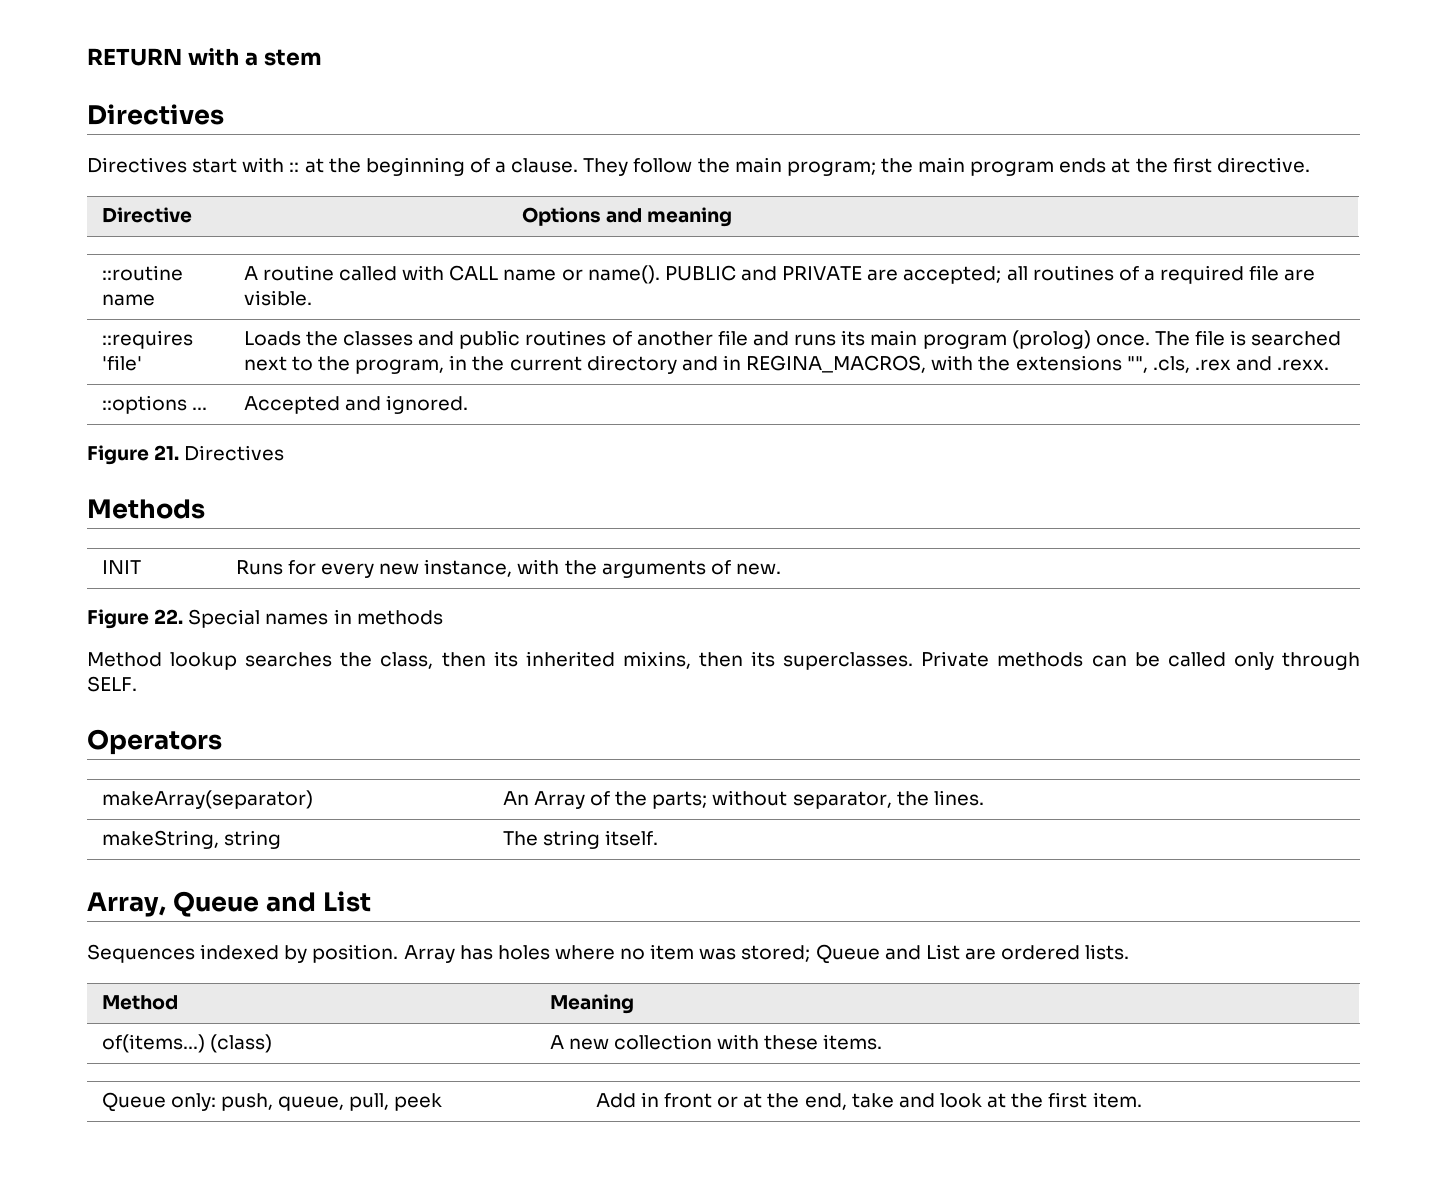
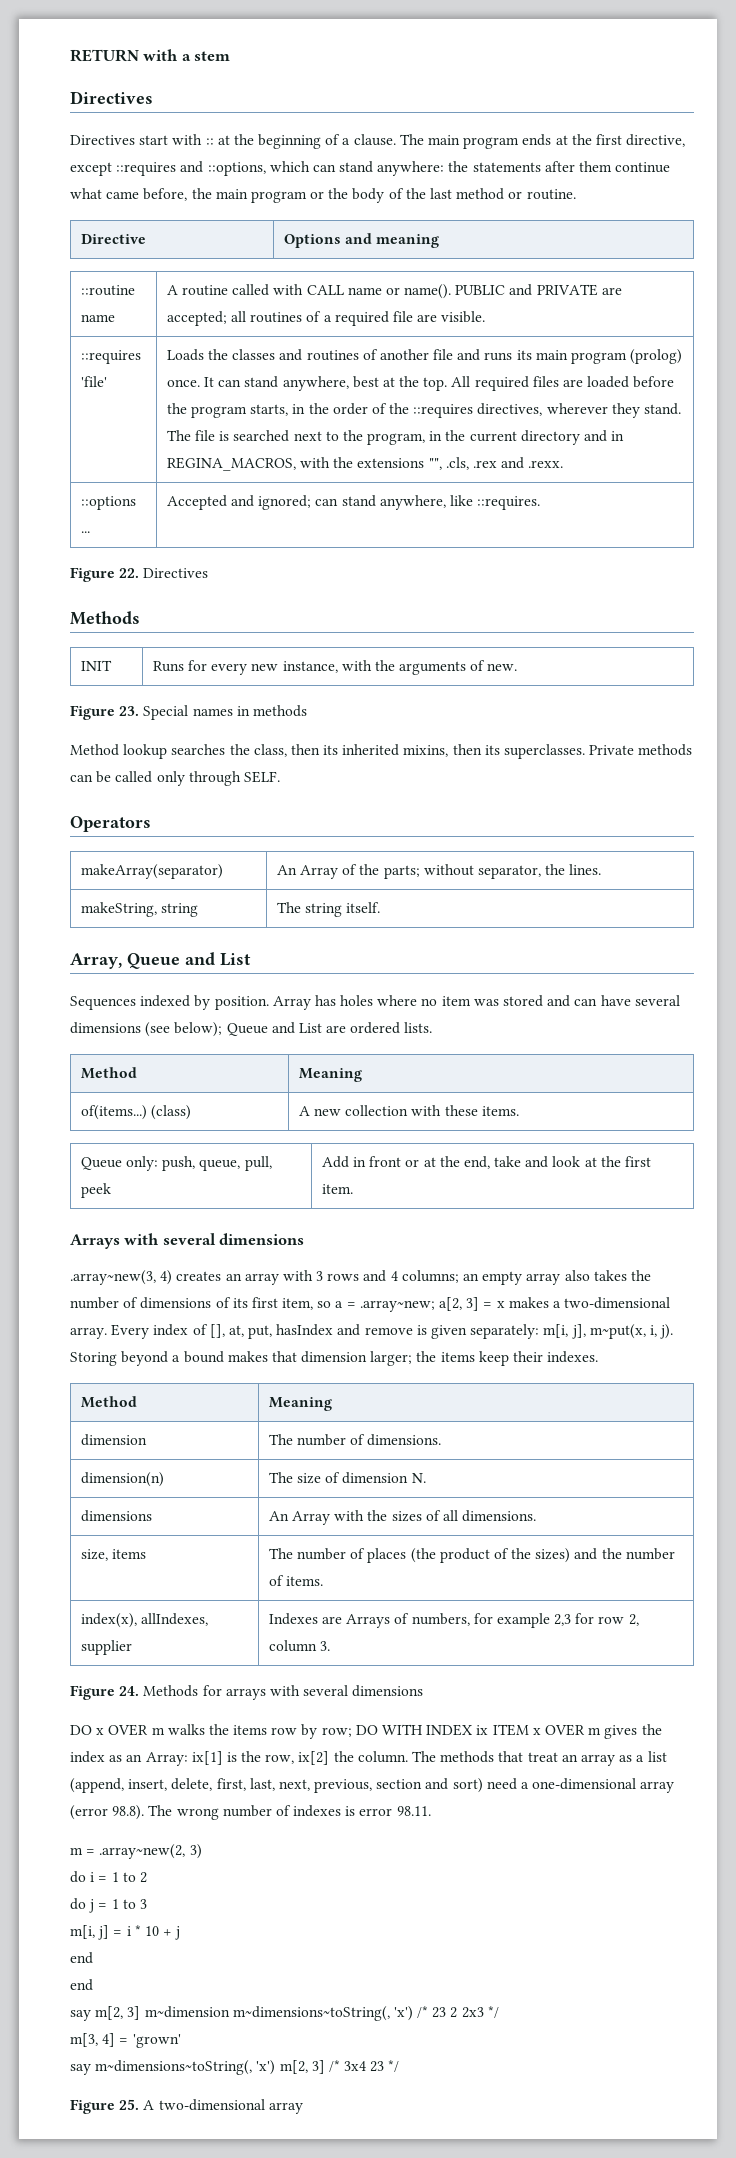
- They follow the main program; the main program ends at the first directive.
+ The main program ends at the first directive, except ::requires and ::options, which can stand anywhere: the statements after them continue what came before, the main program or the body of the last method or routine.
- Loads the classes and public routines of another file and runs its main program (prolog) once.
+ Loads the classes and routines of another file and runs its main program (prolog) once.
+ It can stand anywhere, best at the top. All required files are loaded before the program starts, in the order of the ::requires directives, wherever they stand.
- ::options ... | Accepted and ignored.
- Figure 21. Directives
+ ::options ... | Accepted and ignored; can stand anywhere, like ::requires.
+ Figure 22. Directives
- Figure 22. Special names in methods
+ Figure 23. Special names in methods
- Array has holes where no item was stored; Queue and List are ordered lists.
+ Array has holes where no item was stored and can have several dimensions (see below); Queue and List are ordered lists.
+ Arrays with several dimensions
+ .array~new(3, 4) creates an array with 3 rows and 4 columns; an empty array also takes the number of dimensions of its first item, so a = .array~new; a[2, 3] = x makes a two-dimensional array. Every index of [], at, put, hasIndex and remove is given separately: m[i, j], m~put(x, i, j). Storing beyond a bound makes that dimension larger; the items keep their indexes.
+ Method | Meaning
+ dimension | The number of dimensions.
+ dimension(n) | The size of dimension N.
+ dimensions | An Array with the sizes of all dimensions.
+ size, items | The number of places (the product of the sizes) and the number of items.
+ index(x), allIndexes, supplier | Indexes are Arrays of numbers, for example 2,3 for row 2, column 3.
+ Figure 24. Methods for arrays with several dimensions
+ DO x OVER m walks the items row by row; DO WITH INDEX ix ITEM x OVER m gives the index as an Array: ix[1] is the row, ix[2] the column. The methods that treat an array as a list (append, insert, delete, first, last, next, previous, section and sort) need a one-dimensional array (error 98.8). The wrong number of indexes is error 98.11.
+ m = .array~new(2, 3)
+ do i = 1 to 2
+ do j = 1 to 3
+ m[i, j] = i * 10 + j
+ end
+ end
+ say m[2, 3] m~dimension m~dimensions~toString(, 'x') /* 23 2 2x3 */
+ m[3, 4] = 'grown'
+ say m~dimensions~toString(, 'x') m[2, 3] /* 3x4 23 */
+ Figure 25. A two-dimensional array

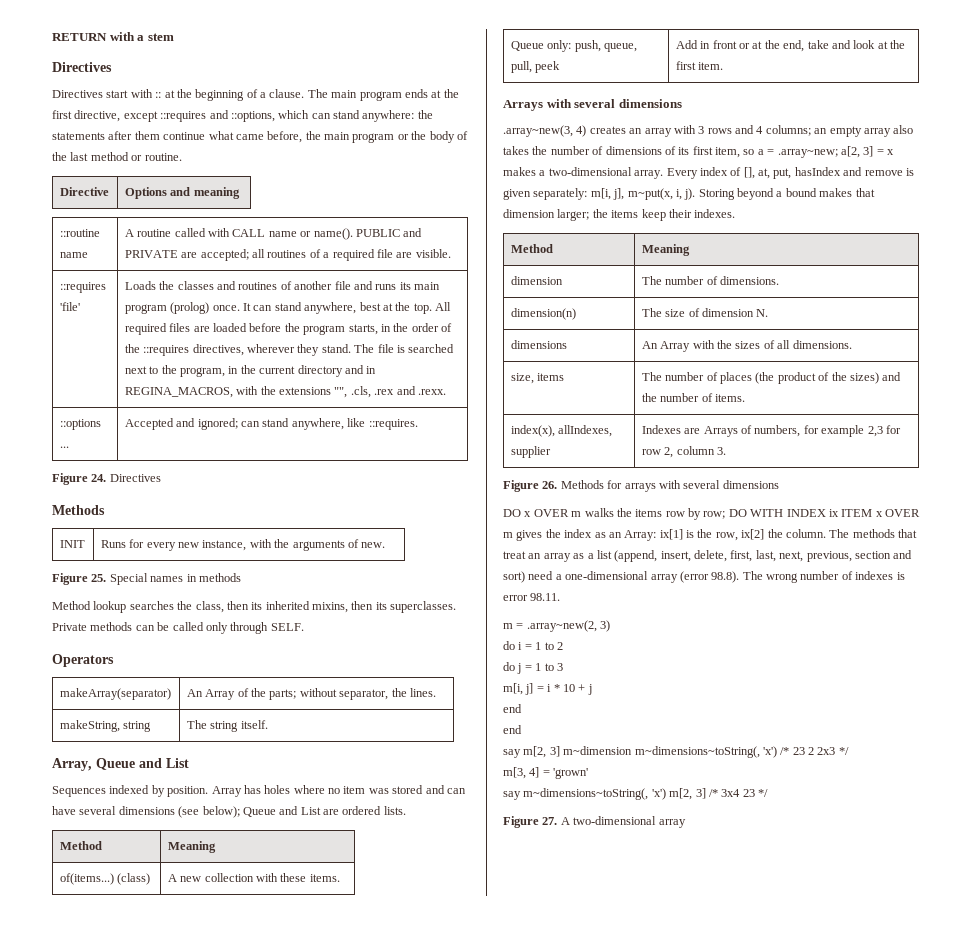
- Figure 22. Directives
+ Figure 24. Directives
- Figure 23. Special names in methods
+ Figure 25. Special names in methods
- Figure 24. Methods for arrays with several dimensions
+ Figure 26. Methods for arrays with several dimensions
- Figure 25. A two-dimensional array
+ Figure 27. A two-dimensional array

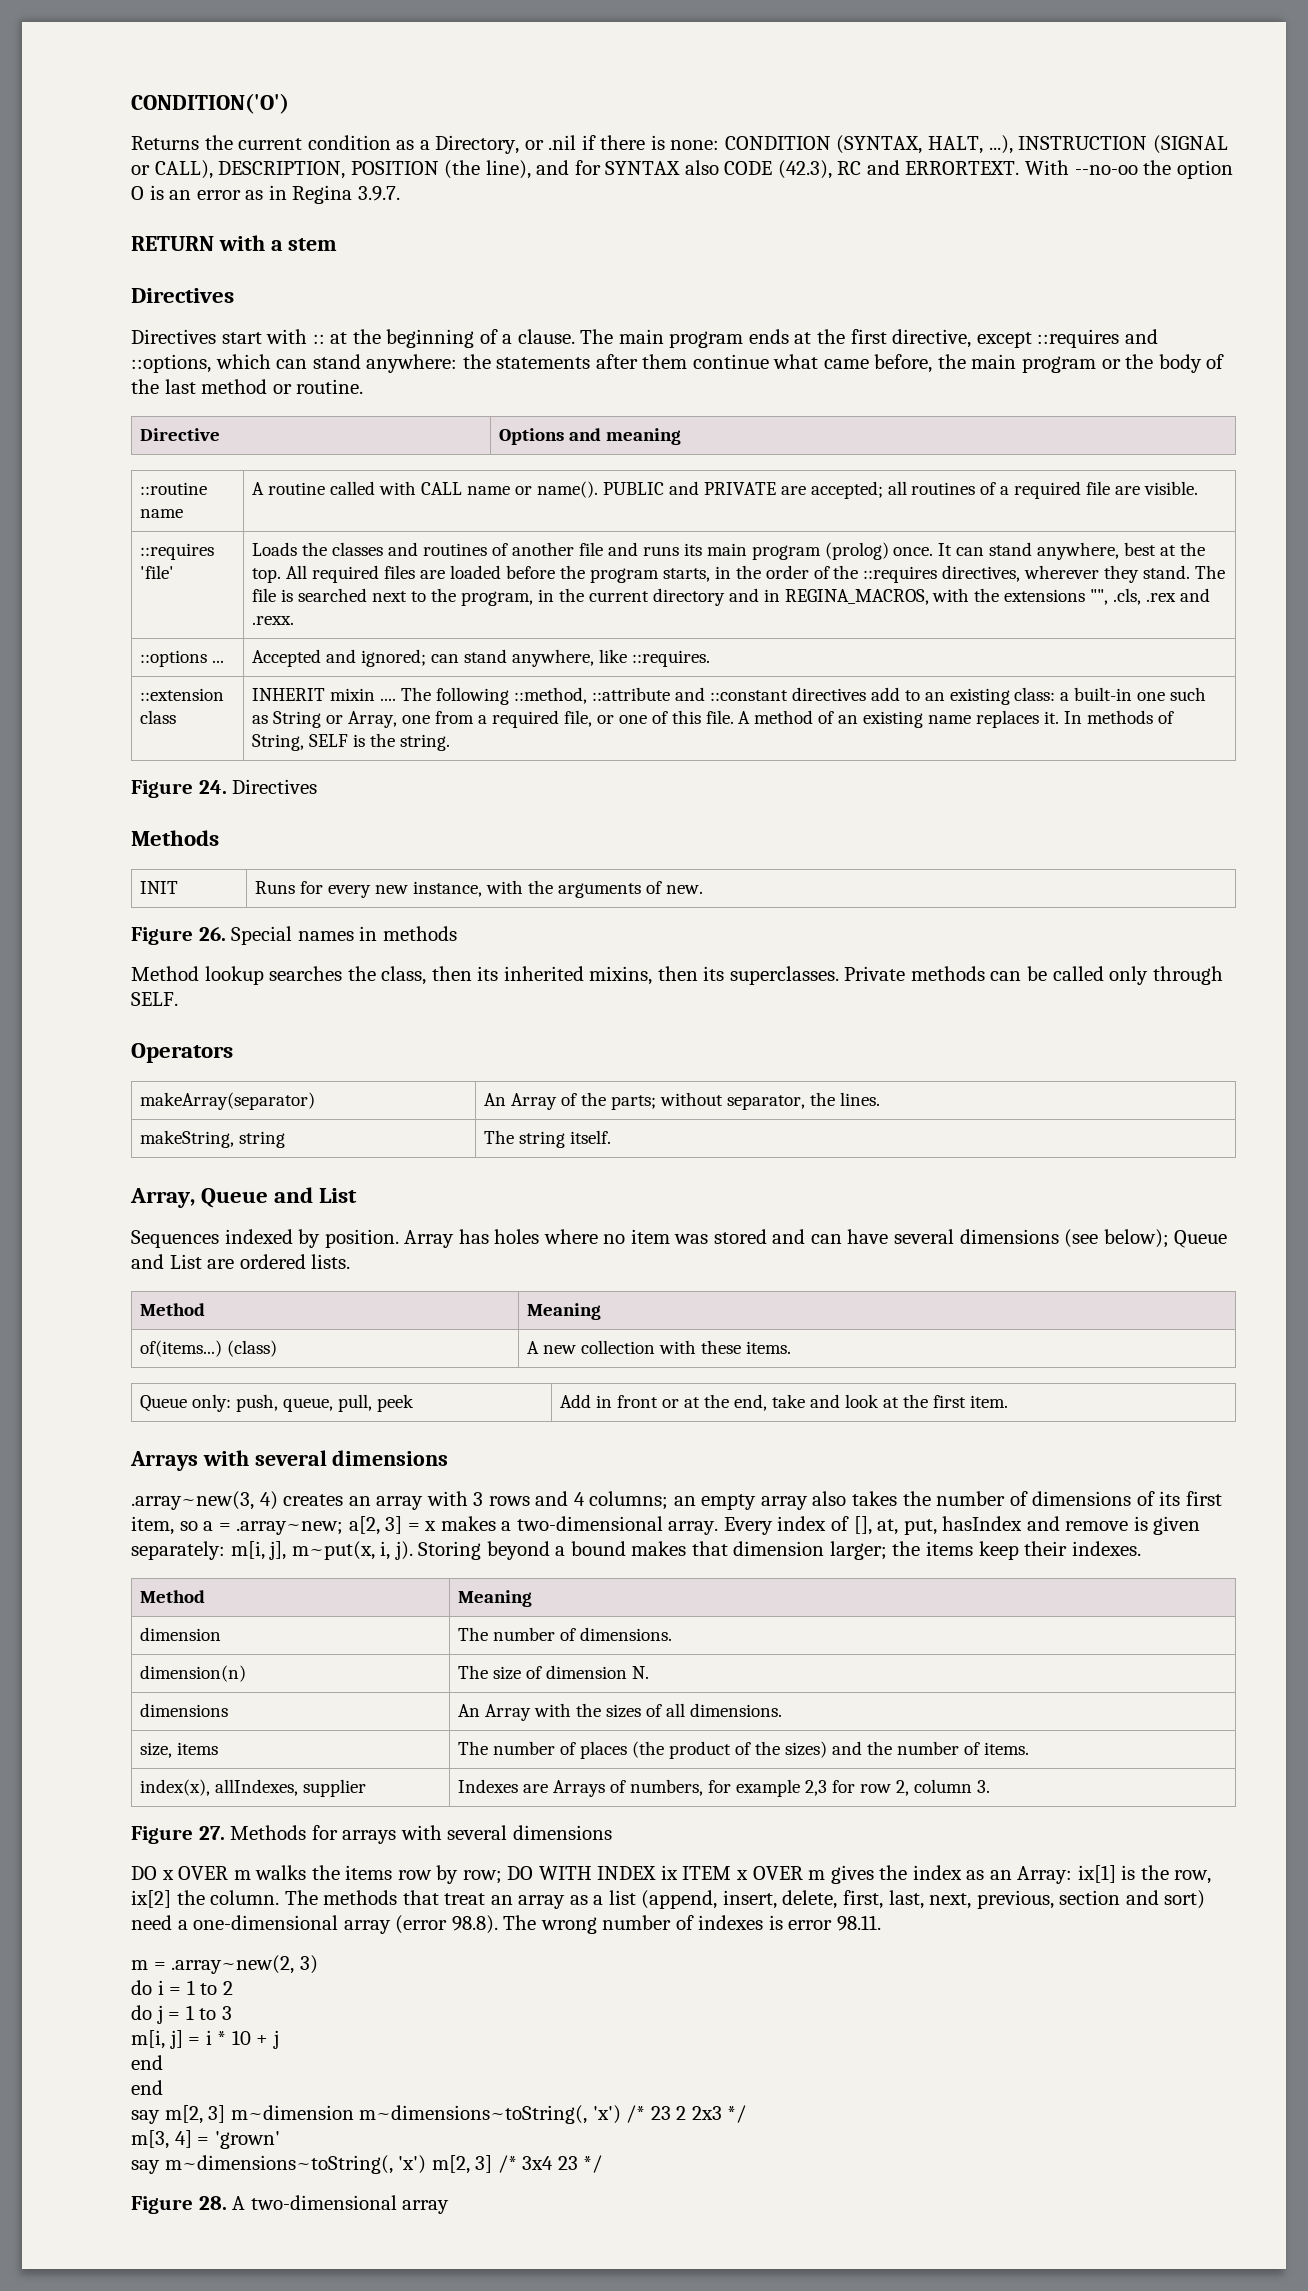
+ CONDITION('O')
+ Returns the current condition as a Directory, or .nil if there is none: CONDITION (SYNTAX, HALT, ...), INSTRUCTION (SIGNAL or CALL), DESCRIPTION, POSITION (the line), and for SYNTAX also CODE (42.3), RC and ERRORTEXT. With --no-oo the option O is an error as in Regina 3.9.7.
+ ::extension class | INHERIT mixin .... The following ::method, ::attribute and ::constant directives add to an existing class: a built-in one such as String or Array, one from a required file, or one of this file. A method of an existing name replaces it. In methods of String, SELF is the string.
- Figure 25. Special names in methods
+ Figure 26. Special names in methods
- Figure 26. Methods for arrays with several dimensions
+ Figure 27. Methods for arrays with several dimensions
- Figure 27. A two-dimensional array
+ Figure 28. A two-dimensional array

